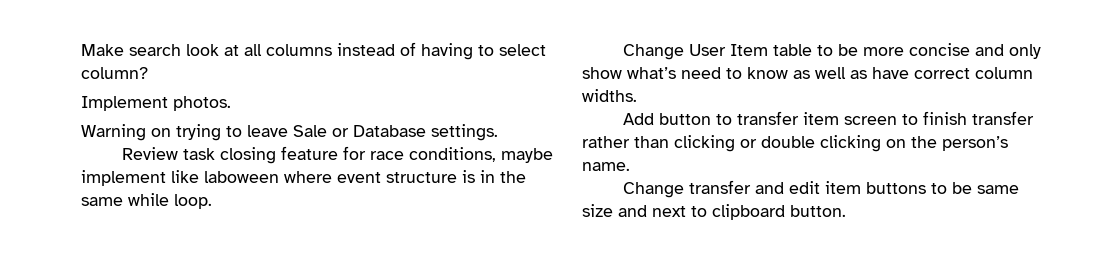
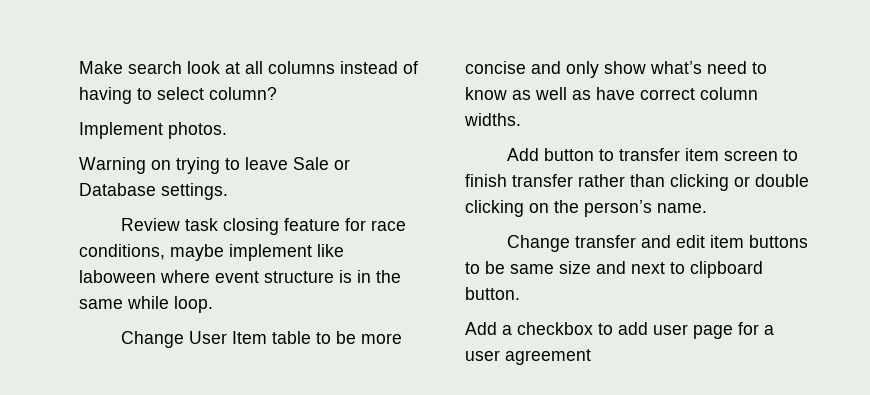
+ Add a checkbox to add user page for a user agreement

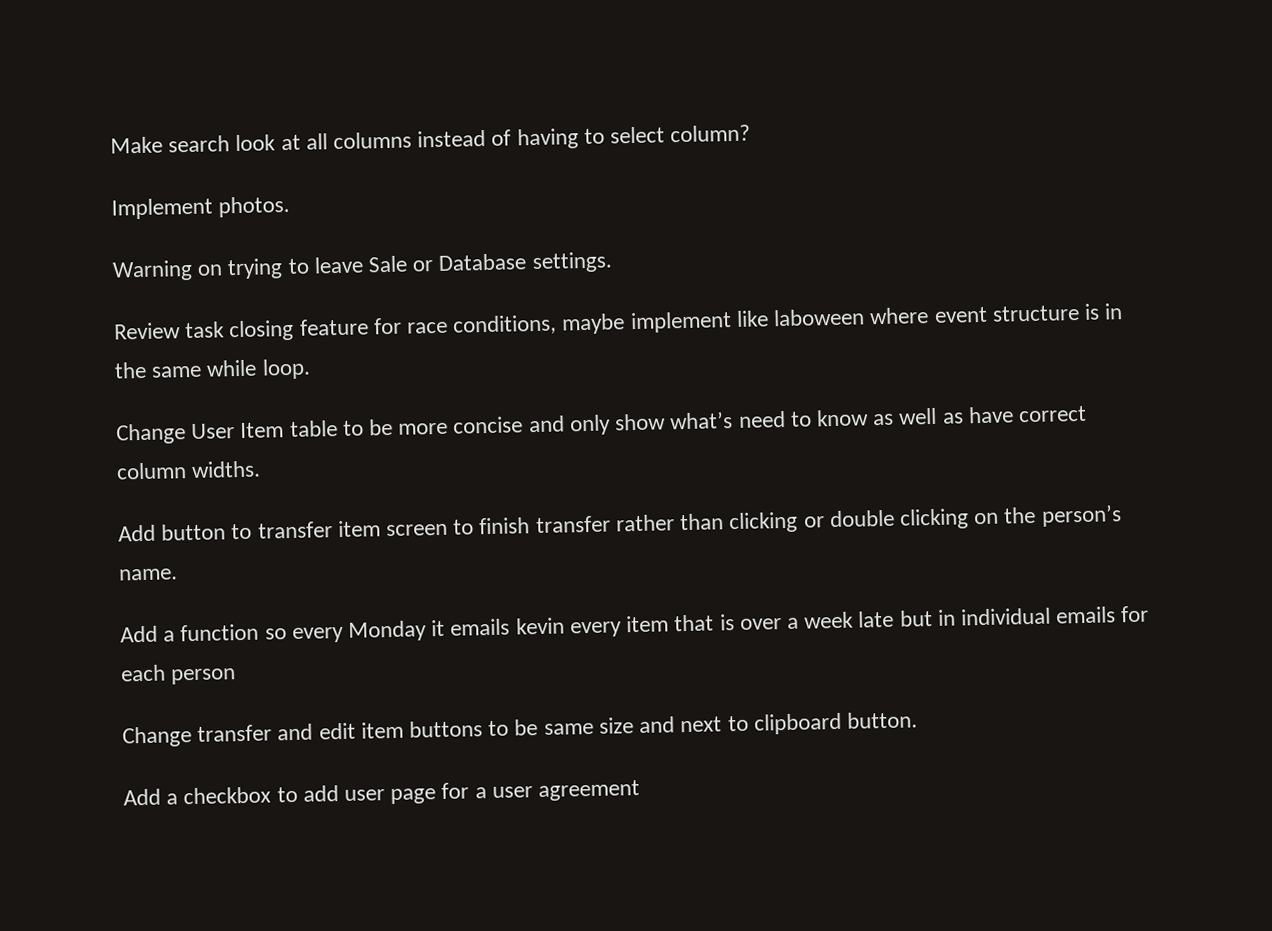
+ Add a function so every Monday it emails kevin every item that is over a week late but in individual emails for each person

